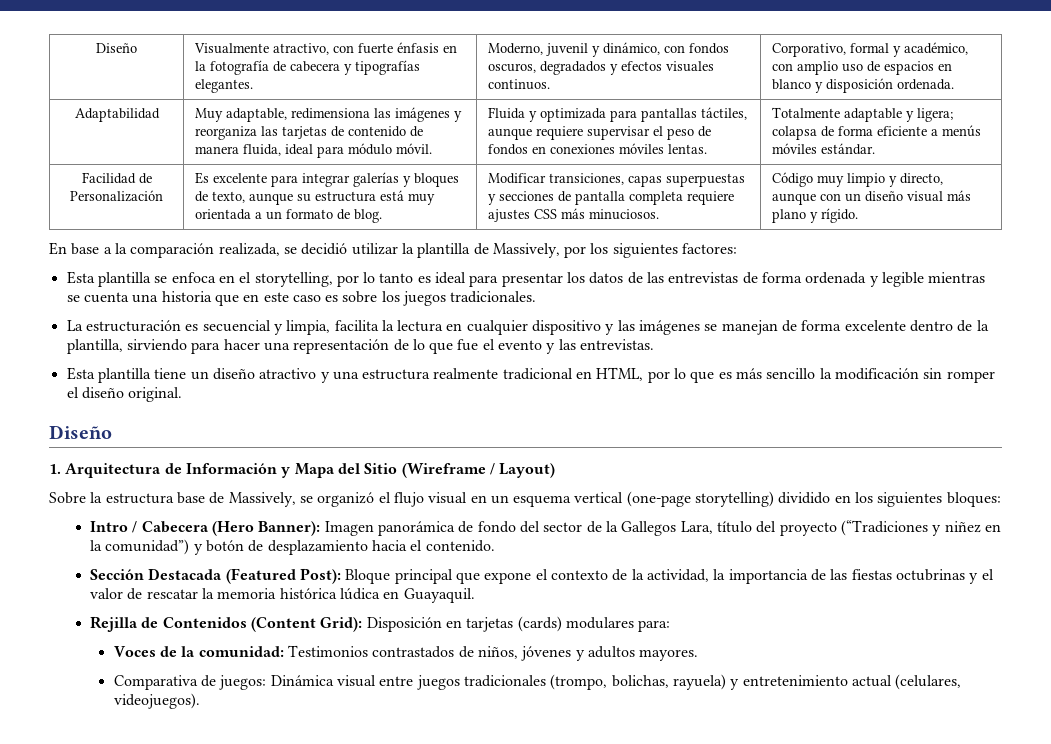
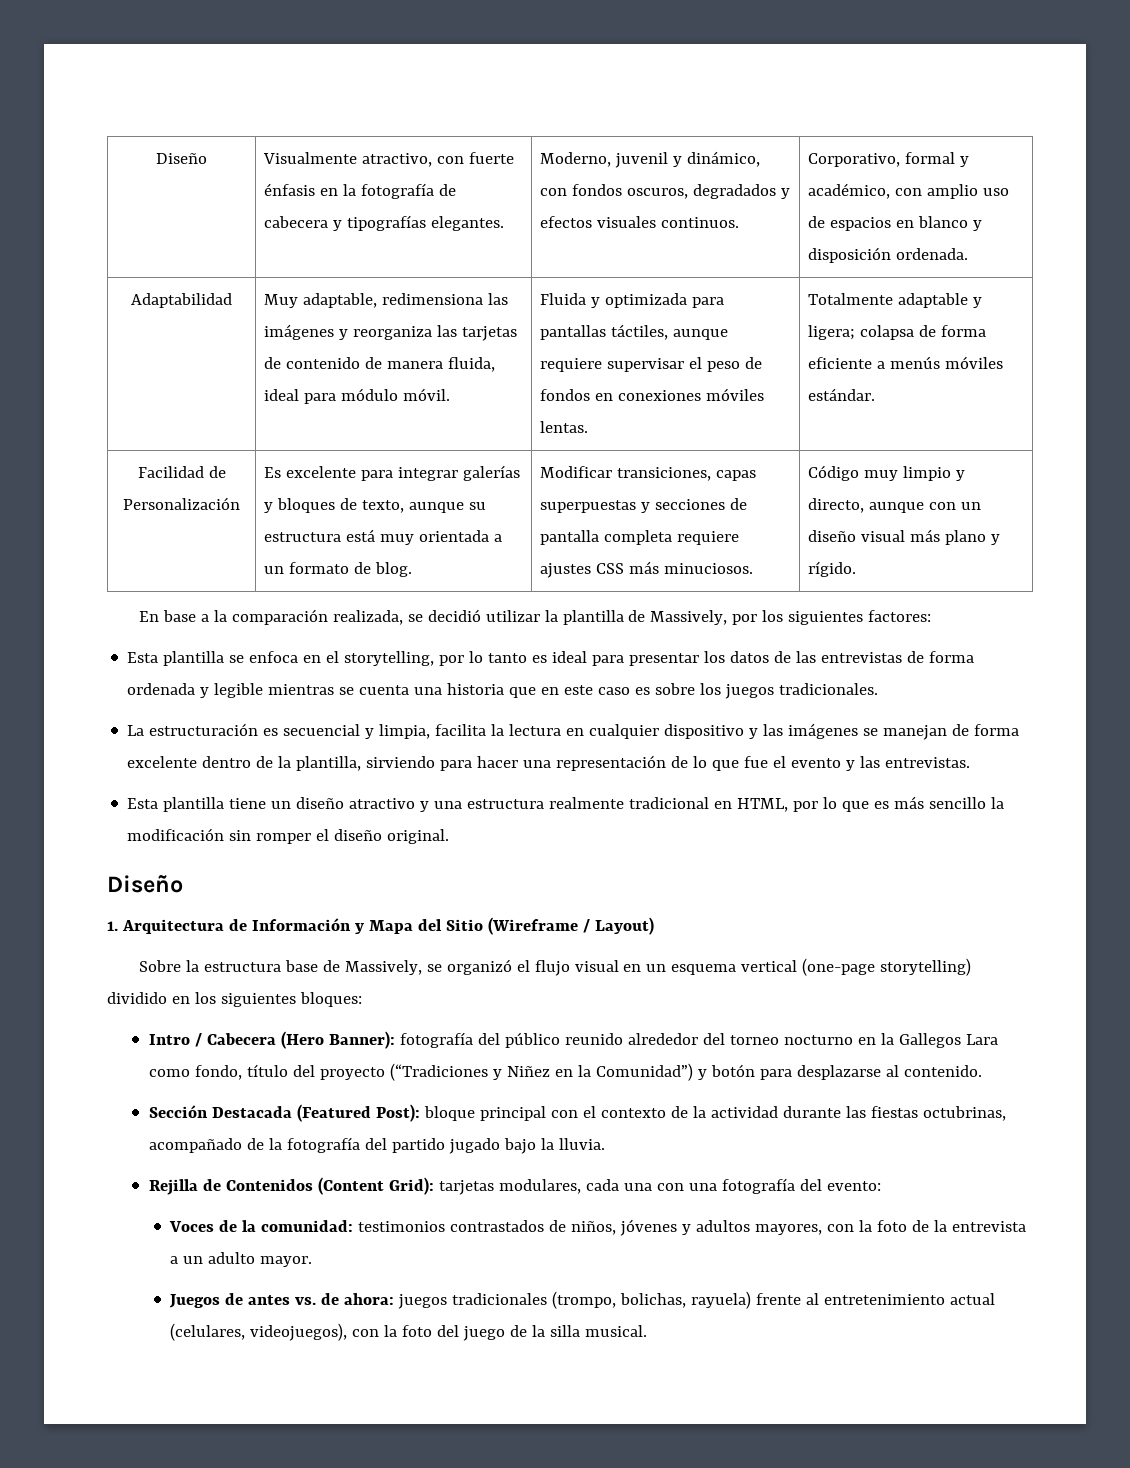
- Intro / Cabecera (Hero Banner): Imagen panorámica de fondo del sector de la Gallegos Lara, título del proyecto (“Tradiciones y niñez en la comunidad”) y botón de desplazamiento hacia el contenido.
+ Intro / Cabecera (Hero Banner): fotografía del público reunido alrededor del torneo nocturno en la Gallegos Lara como fondo, título del proyecto (“Tradiciones y Niñez en la Comunidad”) y botón para desplazarse al contenido.
- Sección Destacada (Featured Post): Bloque principal que expone el contexto de la actividad, la importancia de las fiestas octubrinas y el valor de rescatar la memoria histórica lúdica en Guayaquil.
+ Sección Destacada (Featured Post): bloque principal con el contexto de la actividad durante las fiestas octubrinas, acompañado de la fotografía del partido jugado bajo la lluvia.
- Rejilla de Contenidos (Content Grid): Disposición en tarjetas (cards) modulares para:
+ Rejilla de Contenidos (Content Grid): tarjetas modulares, cada una con una fotografía del evento:
- Voces de la comunidad: Testimonios contrastados de niños, jóvenes y adultos mayores.
- Comparativa de juegos: Dinámica visual entre juegos tradicionales (trompo, bolichas, rayuela) y entretenimiento actual (celulares, videojuegos).
+ Voces de la comunidad: testimonios contrastados de niños, jóvenes y adultos mayores, con la foto de la entrevista a un adulto mayor.
+ Juegos de antes vs. de ahora: juegos tradicionales (trompo, bolichas, rayuela) frente al entretenimiento actual (celulares, videojuegos), con la foto del juego de la silla musical.

